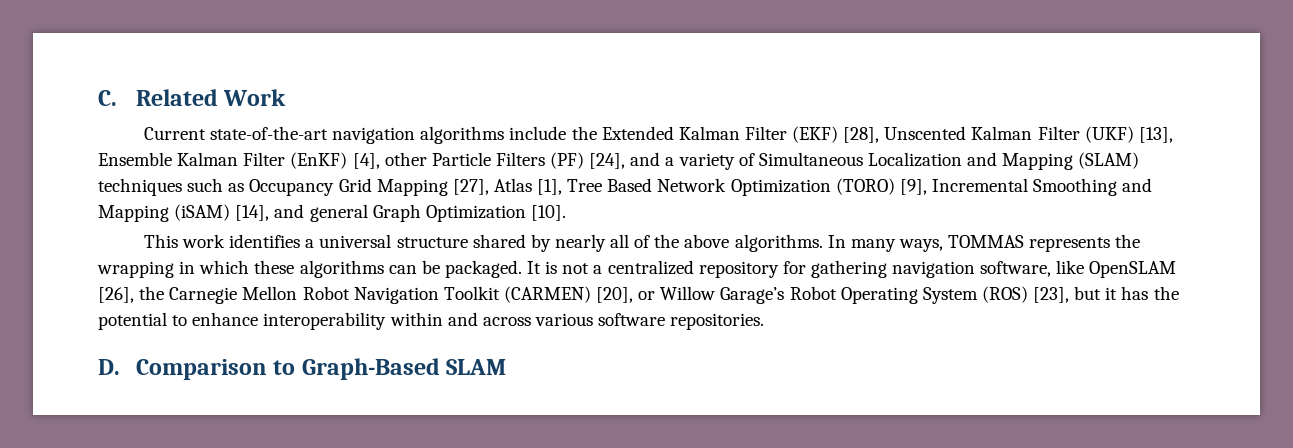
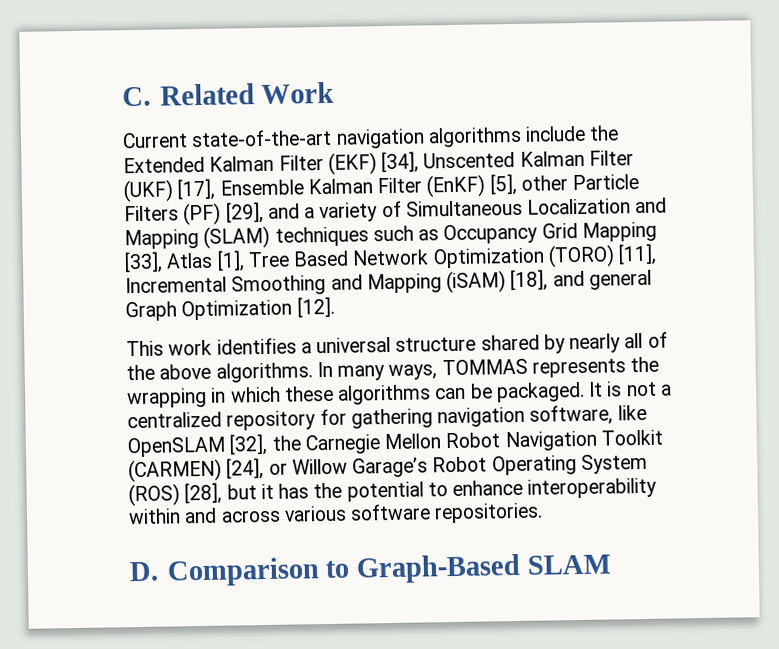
- Current state-of-the-art navigation algorithms include the Extended Kalman Filter (EKF) [28], Unscented Kalman Filter (UKF) [13], Ensemble Kalman Filter (EnKF) [4], other Particle Filters (PF) [24], and a variety of Simultaneous Localization and Mapping (SLAM) techniques such as Occupancy Grid Mapping [27], Atlas [1], Tree Based Network Optimization (TORO) [9], Incremental Smoothing and Mapping (iSAM) [14], and general Graph Optimization [10].
+ Current state-of-the-art navigation algorithms include the Extended Kalman Filter (EKF) [34], Unscented Kalman Filter (UKF) [17], Ensemble Kalman Filter (EnKF) [5], other Particle Filters (PF) [29], and a variety of Simultaneous Localization and Mapping (SLAM) techniques such as Occupancy Grid Mapping [33], Atlas [1], Tree Based Network Optimization (TORO) [11], Incremental Smoothing and Mapping (iSAM) [18], and general Graph Optimization [12].
- It is not a centralized repository for gathering navigation software, like OpenSLAM [26], the Carnegie Mellon Robot Navigation Toolkit (CARMEN) [20], or Willow Garage’s Robot Operating System (ROS) [23], but it has the potential to enhance interoperability within and across various software repositories.
+ It is not a centralized repository for gathering navigation software, like OpenSLAM [32], the Carnegie Mellon Robot Navigation Toolkit (CARMEN) [24], or Willow Garage’s Robot Operating System (ROS) [28], but it has the potential to enhance interoperability within and across various software repositories.

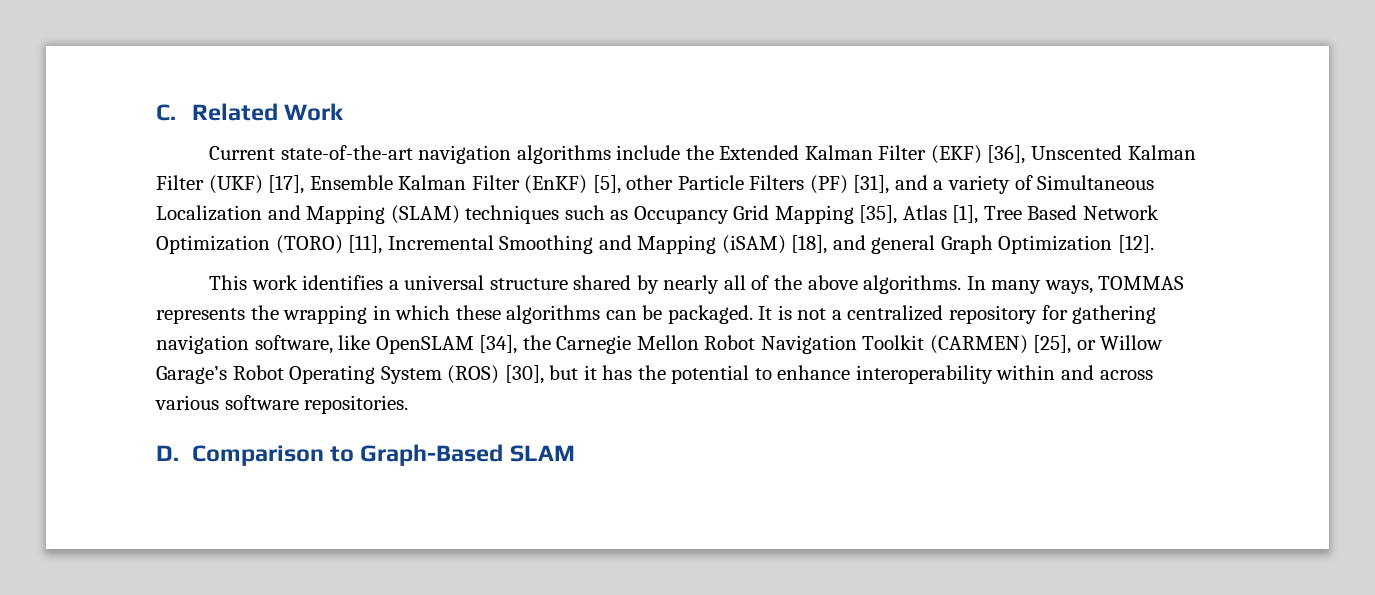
- Current state-of-the-art navigation algorithms include the Extended Kalman Filter (EKF) [34], Unscented Kalman Filter (UKF) [17], Ensemble Kalman Filter (EnKF) [5], other Particle Filters (PF) [29], and a variety of Simultaneous Localization and Mapping (SLAM) techniques such as Occupancy Grid Mapping [33], Atlas [1], Tree Based Network Optimization (TORO) [11], Incremental Smoothing and Mapping (iSAM) [18], and general Graph Optimization [12].
+ Current state-of-the-art navigation algorithms include the Extended Kalman Filter (EKF) [36], Unscented Kalman Filter (UKF) [17], Ensemble Kalman Filter (EnKF) [5], other Particle Filters (PF) [31], and a variety of Simultaneous Localization and Mapping (SLAM) techniques such as Occupancy Grid Mapping [35], Atlas [1], Tree Based Network Optimization (TORO) [11], Incremental Smoothing and Mapping (iSAM) [18], and general Graph Optimization [12].
- It is not a centralized repository for gathering navigation software, like OpenSLAM [32], the Carnegie Mellon Robot Navigation Toolkit (CARMEN) [24], or Willow Garage’s Robot Operating System (ROS) [28], but it has the potential to enhance interoperability within and across various software repositories.
+ It is not a centralized repository for gathering navigation software, like OpenSLAM [34], the Carnegie Mellon Robot Navigation Toolkit (CARMEN) [25], or Willow Garage’s Robot Operating System (ROS) [30], but it has the potential to enhance interoperability within and across various software repositories.

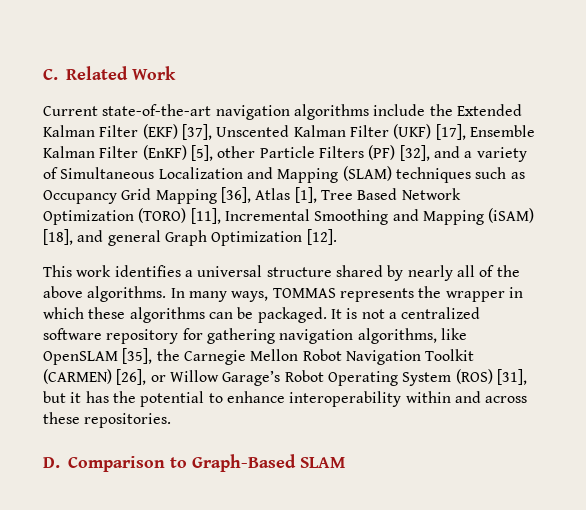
- Current state-of-the-art navigation algorithms include the Extended Kalman Filter (EKF) [36], Unscented Kalman Filter (UKF) [17], Ensemble Kalman Filter (EnKF) [5], other Particle Filters (PF) [31], and a variety of Simultaneous Localization and Mapping (SLAM) techniques such as Occupancy Grid Mapping [35], Atlas [1], Tree Based Network Optimization (TORO) [11], Incremental Smoothing and Mapping (iSAM) [18], and general Graph Optimization [12].
+ Current state-of-the-art navigation algorithms include the Extended Kalman Filter (EKF) [37], Unscented Kalman Filter (UKF) [17], Ensemble Kalman Filter (EnKF) [5], other Particle Filters (PF) [32], and a variety of Simultaneous Localization and Mapping (SLAM) techniques such as Occupancy Grid Mapping [36], Atlas [1], Tree Based Network Optimization (TORO) [11], Incremental Smoothing and Mapping (iSAM) [18], and general Graph Optimization [12].
- In many ways, TOMMAS represents the wrapping in which these algorithms can be packaged.
+ In many ways, TOMMAS represents the wrapper in which these algorithms can be packaged.
- It is not a centralized repository for gathering navigation software, like OpenSLAM [34], the Carnegie Mellon Robot Navigation Toolkit (CARMEN) [25], or Willow Garage’s Robot Operating System (ROS) [30], but it has the potential to enhance interoperability within and across various software repositories.
+ It is not a centralized software repository for gathering navigation algorithms, like OpenSLAM [35], the Carnegie Mellon Robot Navigation Toolkit (CARMEN) [26], or Willow Garage’s Robot Operating System (ROS) [31], but it has the potential to enhance interoperability within and across these repositories.

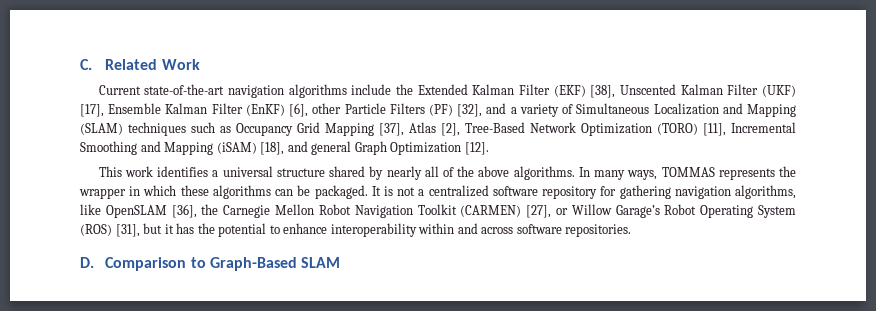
- Current state-of-the-art navigation algorithms include the Extended Kalman Filter (EKF) [37], Unscented Kalman Filter (UKF) [17], Ensemble Kalman Filter (EnKF) [5], other Particle Filters (PF) [32], and a variety of Simultaneous Localization and Mapping (SLAM) techniques such as Occupancy Grid Mapping [36], Atlas [1], Tree Based Network Optimization (TORO) [11], Incremental Smoothing and Mapping (iSAM) [18], and general Graph Optimization [12].
+ Current state-of-the-art navigation algorithms include the Extended Kalman Filter (EKF) [38], Unscented Kalman Filter (UKF) [17], Ensemble Kalman Filter (EnKF) [6], other Particle Filters (PF) [32], and a variety of Simultaneous Localization and Mapping (SLAM) techniques such as Occupancy Grid Mapping [37], Atlas [2], Tree-Based Network Optimization (TORO) [11], Incremental Smoothing and Mapping (iSAM) [18], and general Graph Optimization [12].
- It is not a centralized software repository for gathering navigation algorithms, like OpenSLAM [35], the Carnegie Mellon Robot Navigation Toolkit (CARMEN) [26], or Willow Garage’s Robot Operating System (ROS) [31], but it has the potential to enhance interoperability within and across these repositories.
+ It is not a centralized software repository for gathering navigation algorithms, like OpenSLAM [36], the Carnegie Mellon Robot Navigation Toolkit (CARMEN) [27], or Willow Garage’s Robot Operating System (ROS) [31], but it has the potential to enhance interoperability within and across software repositories.

